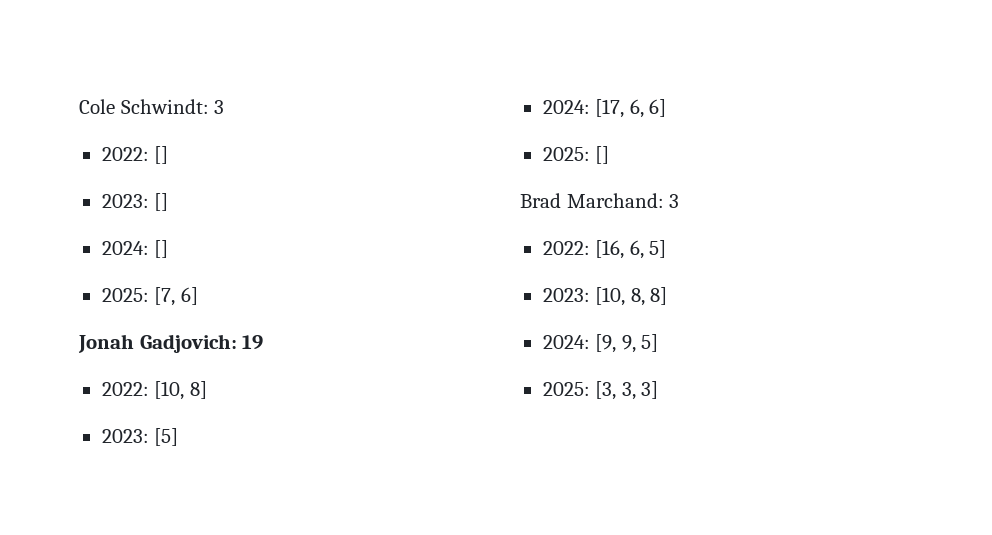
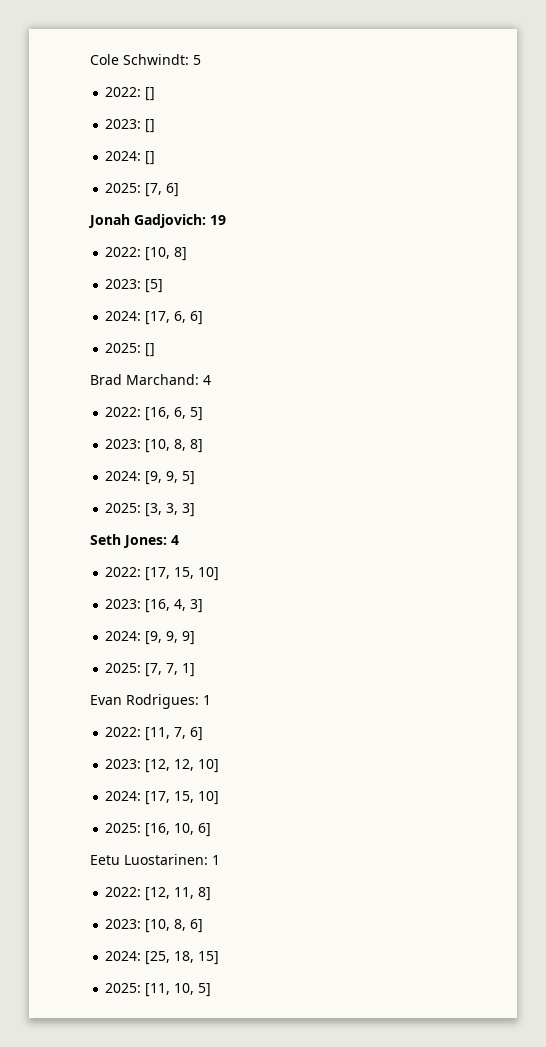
- Cole Schwindt: 3
+ Cole Schwindt: 5
- Brad Marchand: 3
+ Brad Marchand: 4
+ Seth Jones: 4
+ 2022: [17, 15, 10]
+ 2023: [16, 4, 3]
+ 2024: [9, 9, 9]
+ 2025: [7, 7, 1]
+ Evan Rodrigues: 1
+ 2022: [11, 7, 6]
+ 2023: [12, 12, 10]
+ 2024: [17, 15, 10]
+ 2025: [16, 10, 6]
+ Eetu Luostarinen: 1
+ 2022: [12, 11, 8]
+ 2023: [10, 8, 6]
+ 2024: [25, 18, 15]
+ 2025: [11, 10, 5]

